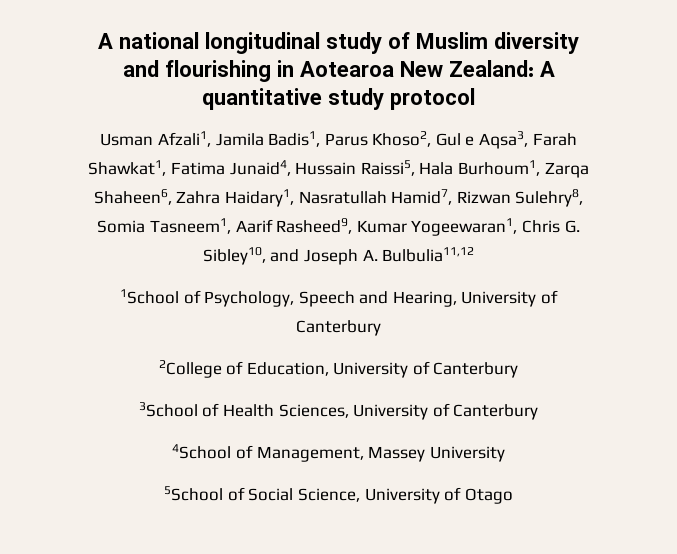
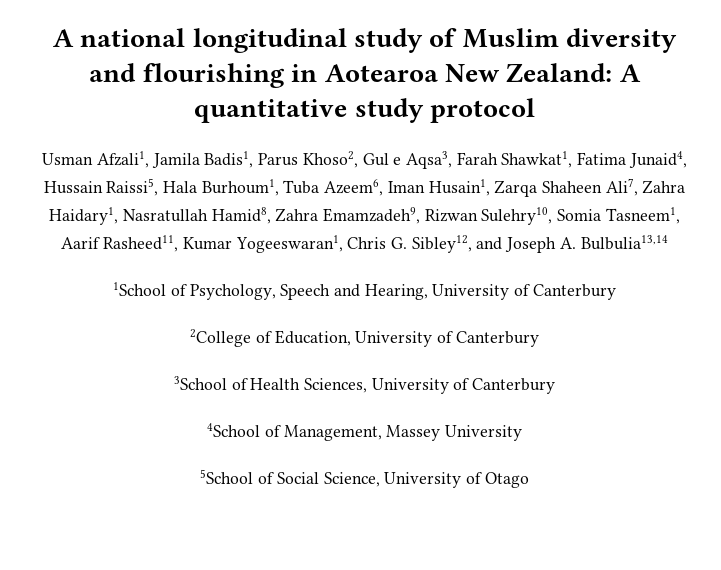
- Usman Afzali1, Jamila Badis1, Parus Khoso2, Gul e Aqsa3, Farah Shawkat1, Fatima Junaid4, Hussain Raissi5, Hala Burhoum1, Zarqa Shaheen6, Zahra Haidary1, Nasratullah Hamid7, Rizwan Sulehry8, Somia Tasneem1, Aarif Rasheed9, Kumar Yogeewaran1, Chris G. Sibley10, and Joseph A. Bulbulia11,12
+ Usman Afzali1, Jamila Badis1, Parus Khoso2, Gul e Aqsa3, Farah Shawkat1, Fatima Junaid4, Hussain Raissi5, Hala Burhoum1, Tuba Azeem6, Iman Husain1, Zarqa Shaheen Ali7, Zahra Haidary1, Nasratullah Hamid8, Zahra Emamzadeh9, Rizwan Sulehry10, Somia Tasneem1, Aarif Rasheed11, Kumar Yogeeswaran1, Chris G. Sibley12, and Joseph A. Bulbulia13,14

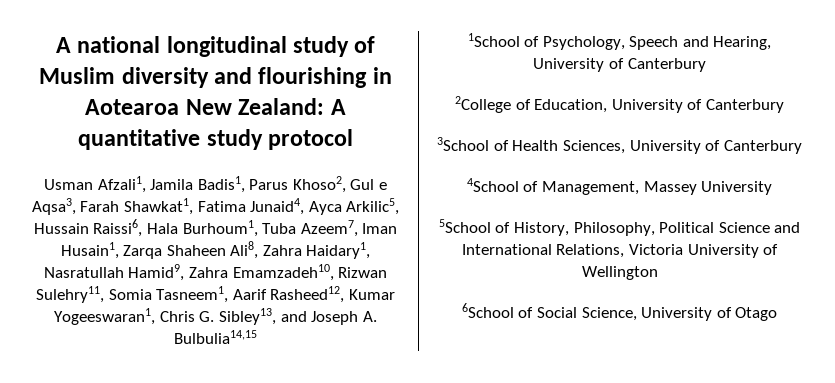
- Usman Afzali1, Jamila Badis1, Parus Khoso2, Gul e Aqsa3, Farah Shawkat1, Fatima Junaid4, Hussain Raissi5, Hala Burhoum1, Tuba Azeem6, Iman Husain1, Zarqa Shaheen Ali7, Zahra Haidary1, Nasratullah Hamid8, Zahra Emamzadeh9, Rizwan Sulehry10, Somia Tasneem1, Aarif Rasheed11, Kumar Yogeeswaran1, Chris G. Sibley12, and Joseph A. Bulbulia13,14
+ Usman Afzali1, Jamila Badis1, Parus Khoso2, Gul e Aqsa3, Farah Shawkat1, Fatima Junaid4, Ayca Arkilic5, Hussain Raissi6, Hala Burhoum1, Tuba Azeem7, Iman Husain1, Zarqa Shaheen Ali8, Zahra Haidary1, Nasratullah Hamid9, Zahra Emamzadeh10, Rizwan Sulehry11, Somia Tasneem1, Aarif Rasheed12, Kumar Yogeeswaran1, Chris G. Sibley13, and Joseph A. Bulbulia14,15
- 5School of Social Science, University of Otago
+ 5School of History, Philosophy, Political Science and International Relations, Victoria University of Wellington
+ 6School of Social Science, University of Otago

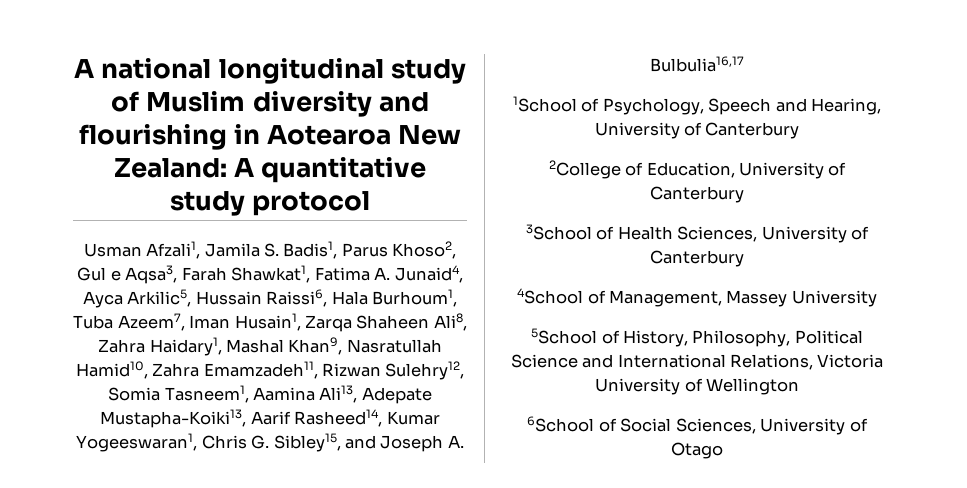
- Usman Afzali1, Jamila Badis1, Parus Khoso2, Gul e Aqsa3, Farah Shawkat1, Fatima Junaid4, Ayca Arkilic5, Hussain Raissi6, Hala Burhoum1, Tuba Azeem7, Iman Husain1, Zarqa Shaheen Ali8, Zahra Haidary1, Nasratullah Hamid9, Zahra Emamzadeh10, Rizwan Sulehry11, Somia Tasneem1, Aarif Rasheed12, Kumar Yogeeswaran1, Chris G. Sibley13, and Joseph A. Bulbulia14,15
+ Usman Afzali1, Jamila S. Badis1, Parus Khoso2, Gul e Aqsa3, Farah Shawkat1, Fatima A. Junaid4, Ayca Arkilic5, Hussain Raissi6, Hala Burhoum1, Tuba Azeem7, Iman Husain1, Zarqa Shaheen Ali8, Zahra Haidary1, Mashal Khan9, Nasratullah Hamid10, Zahra Emamzadeh11, Rizwan Sulehry12, Somia Tasneem1, Aamina Ali13, Adepate Mustapha-Koiki13, Aarif Rasheed14, Kumar Yogeeswaran1, Chris G. Sibley15, and Joseph A. Bulbulia16,17
- 6School of Social Science, University of Otago
+ 6School of Social Sciences, University of Otago

